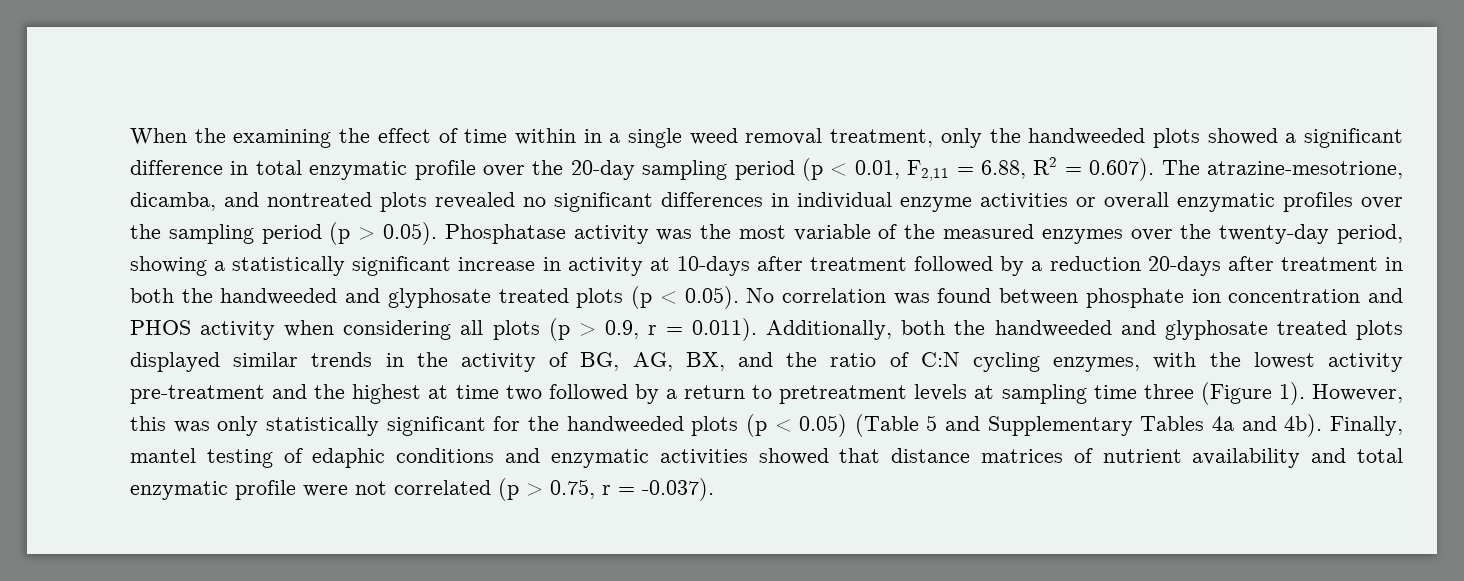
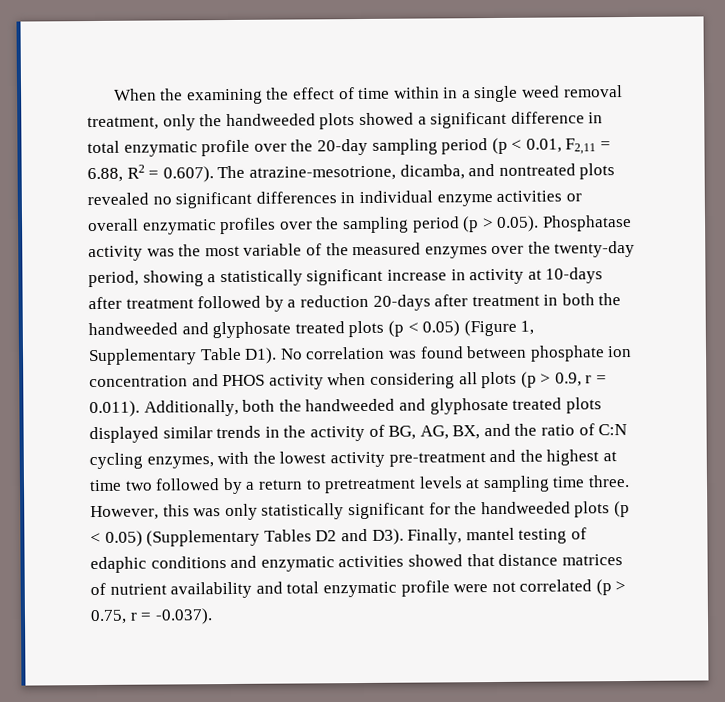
- When the examining the effect of time within in a single weed removal treatment, only the handweeded plots showed a significant difference in total enzymatic profile over the 20-day sampling period (p < 0.01, F2,11 = 6.88, R2 = 0.607). The atrazine-mesotrione, dicamba, and nontreated plots revealed no significant differences in individual enzyme activities or overall enzymatic profiles over the sampling period (p > 0.05). Phosphatase activity was the most variable of the measured enzymes over the twenty-day period, showing a statistically significant increase in activity at 10-days after treatment followed by a reduction 20-days after treatment in both the handweeded and glyphosate treated plots (p < 0.05). No correlation was found between phosphate ion concentration and PHOS activity when considering all plots (p > 0.9, r = 0.011). Additionally, both the handweeded and glyphosate treated plots displayed similar trends in the activity of BG, AG, BX, and the ratio of C:N cycling enzymes, with the lowest activity pre-treatment and the highest at time two followed by a return to pretreatment levels at sampling time three (Figure 1).
+ When the examining the effect of time within in a single weed removal treatment, only the handweeded plots showed a significant difference in total enzymatic profile over the 20-day sampling period (p < 0.01, F2,11 = 6.88, R2 = 0.607). The atrazine-mesotrione, dicamba, and nontreated plots revealed no significant differences in individual enzyme activities or overall enzymatic profiles over the sampling period (p > 0.05). Phosphatase activity was the most variable of the measured enzymes over the twenty-day period, showing a statistically significant increase in activity at 10-days after treatment followed by a reduction 20-days after treatment in both the handweeded and glyphosate treated plots (p < 0.05) (Figure 1, Supplementary Table D1). No correlation was found between phosphate ion concentration and PHOS activity when considering all plots (p > 0.9, r = 0.011). Additionally, both the handweeded and glyphosate treated plots displayed similar trends in the activity of BG, AG, BX, and the ratio of C:N cycling enzymes, with the lowest activity pre-treatment and the highest at time two followed by a return to pretreatment levels at sampling time three.
- However, this was only statistically significant for the handweeded plots (p < 0.05) (Table 5 and Supplementary Tables 4a and 4b). Finally, mantel testing of edaphic conditions and enzymatic activities showed that distance matrices of nutrient availability and total enzymatic profile were not correlated (p > 0.75, r = -0.037).
+ However, this was only statistically significant for the handweeded plots (p < 0.05) (Supplementary Tables D2 and D3). Finally, mantel testing of edaphic conditions and enzymatic activities showed that distance matrices of nutrient availability and total enzymatic profile were not correlated (p > 0.75, r = -0.037).

